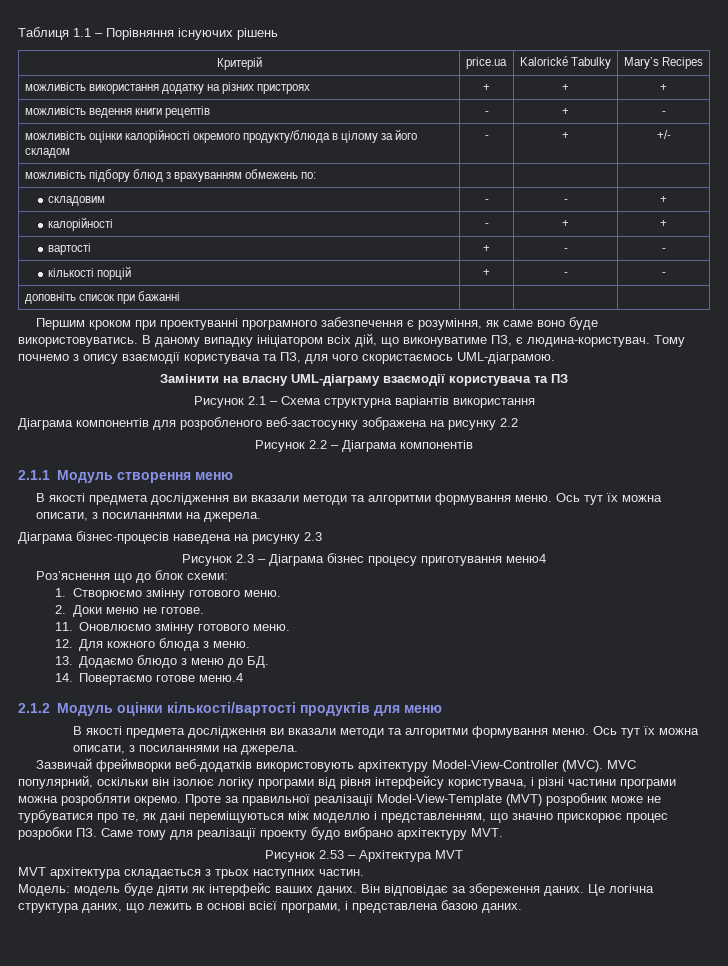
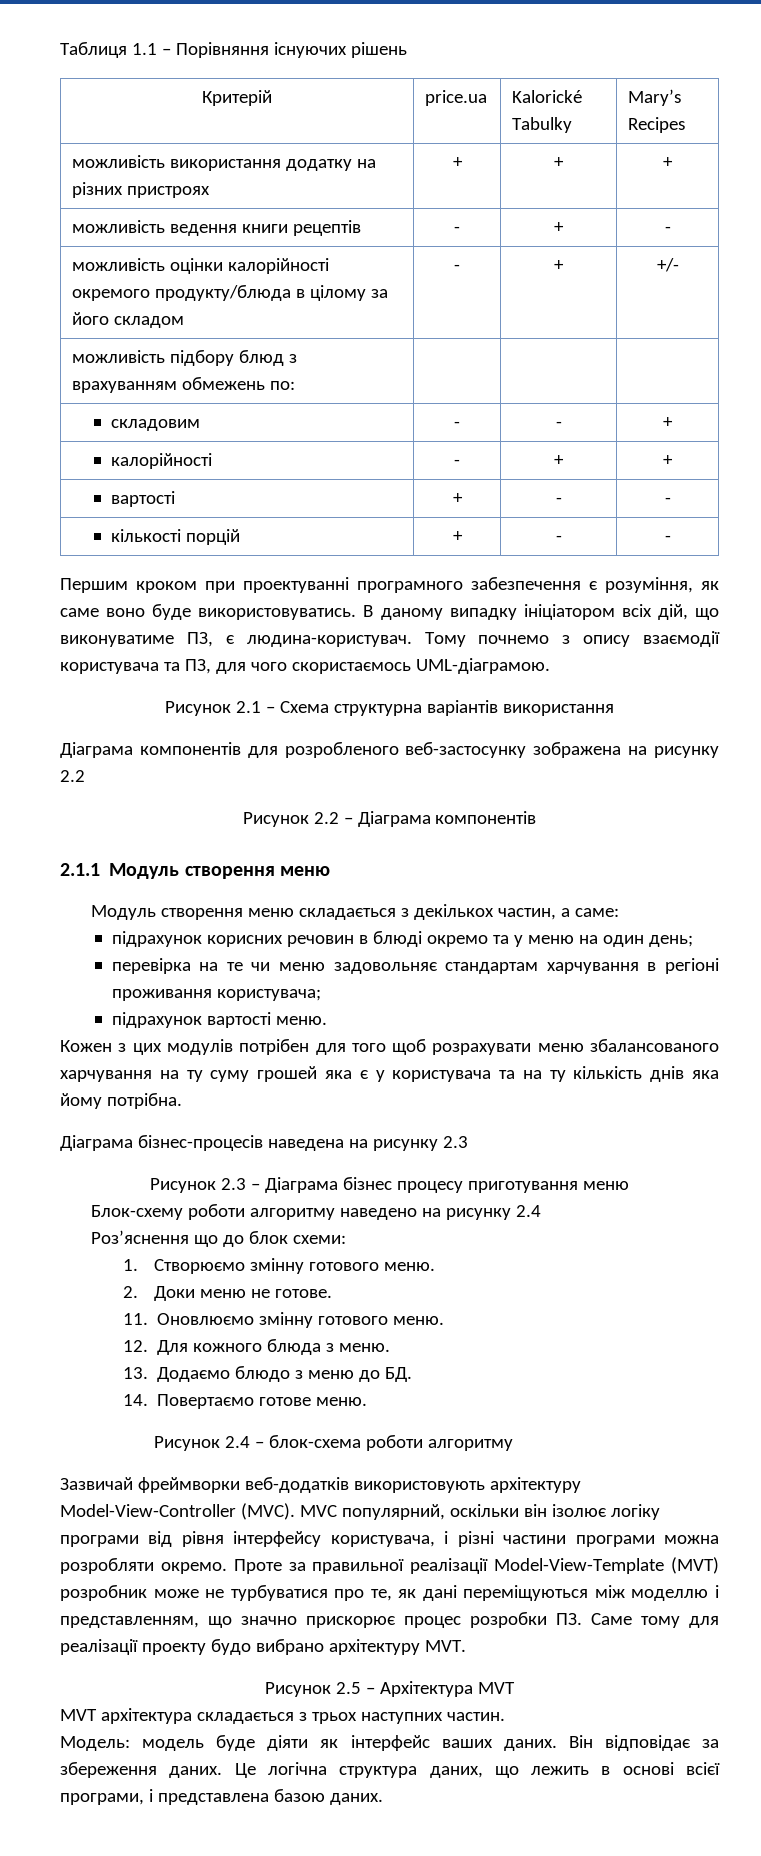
- доповніть список при бажанні | | |
- Замінити на власну UML-діаграму взаємодії користувача та ПЗ
  2.1.1 Модуль створення меню
- В якості предмета дослідження ви вказали методи та алгоритми формування меню. Ось тут їх можна описати, з посиланнями на джерела.
+ Модуль створення меню складається з декількох частин, а саме:
+ підрахунок корисних речовин в блюді окремо та у меню на один день;
+ перевірка на те чи меню задовольняє стандартам харчування в регіоні проживання користувача;
+ підрахунок вартості меню.
+ Кожен з цих модулів потрібен для того щоб розрахувати меню збалансованого харчування на ту суму грошей яка є у користувача та на ту кількість днів яка йому потрібна.
- Рисунок 2.3 – Діаграма бізнес процесу приготування меню4
+ Рисунок 2.3 – Діаграма бізнес процесу приготування меню
+ Блок-схему роботи алгоритму наведено на рисунку 2.4
- 14. Повертаємо готове меню.4
- 2.1.2 Модуль оцінки кількості/вартості продуктів для меню
- В якості предмета дослідження ви вказали методи та алгоритми формування меню. Ось тут їх можна описати, з посиланнями на джерела.
+ 14. Повертаємо готове меню.
+ Рисунок 2.4 – блок-схема роботи алгоритму
- Рисунок 2.53 – Архітектура MVT
+ Рисунок 2.5 – Архітектура MVT

